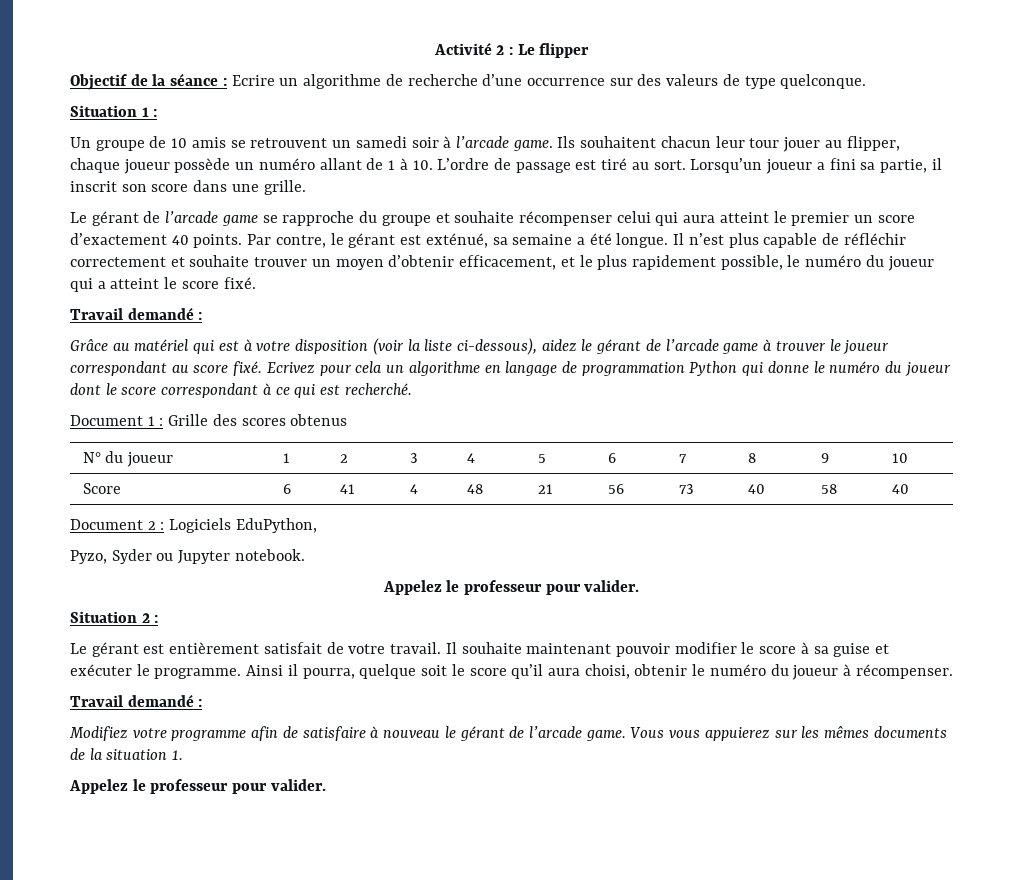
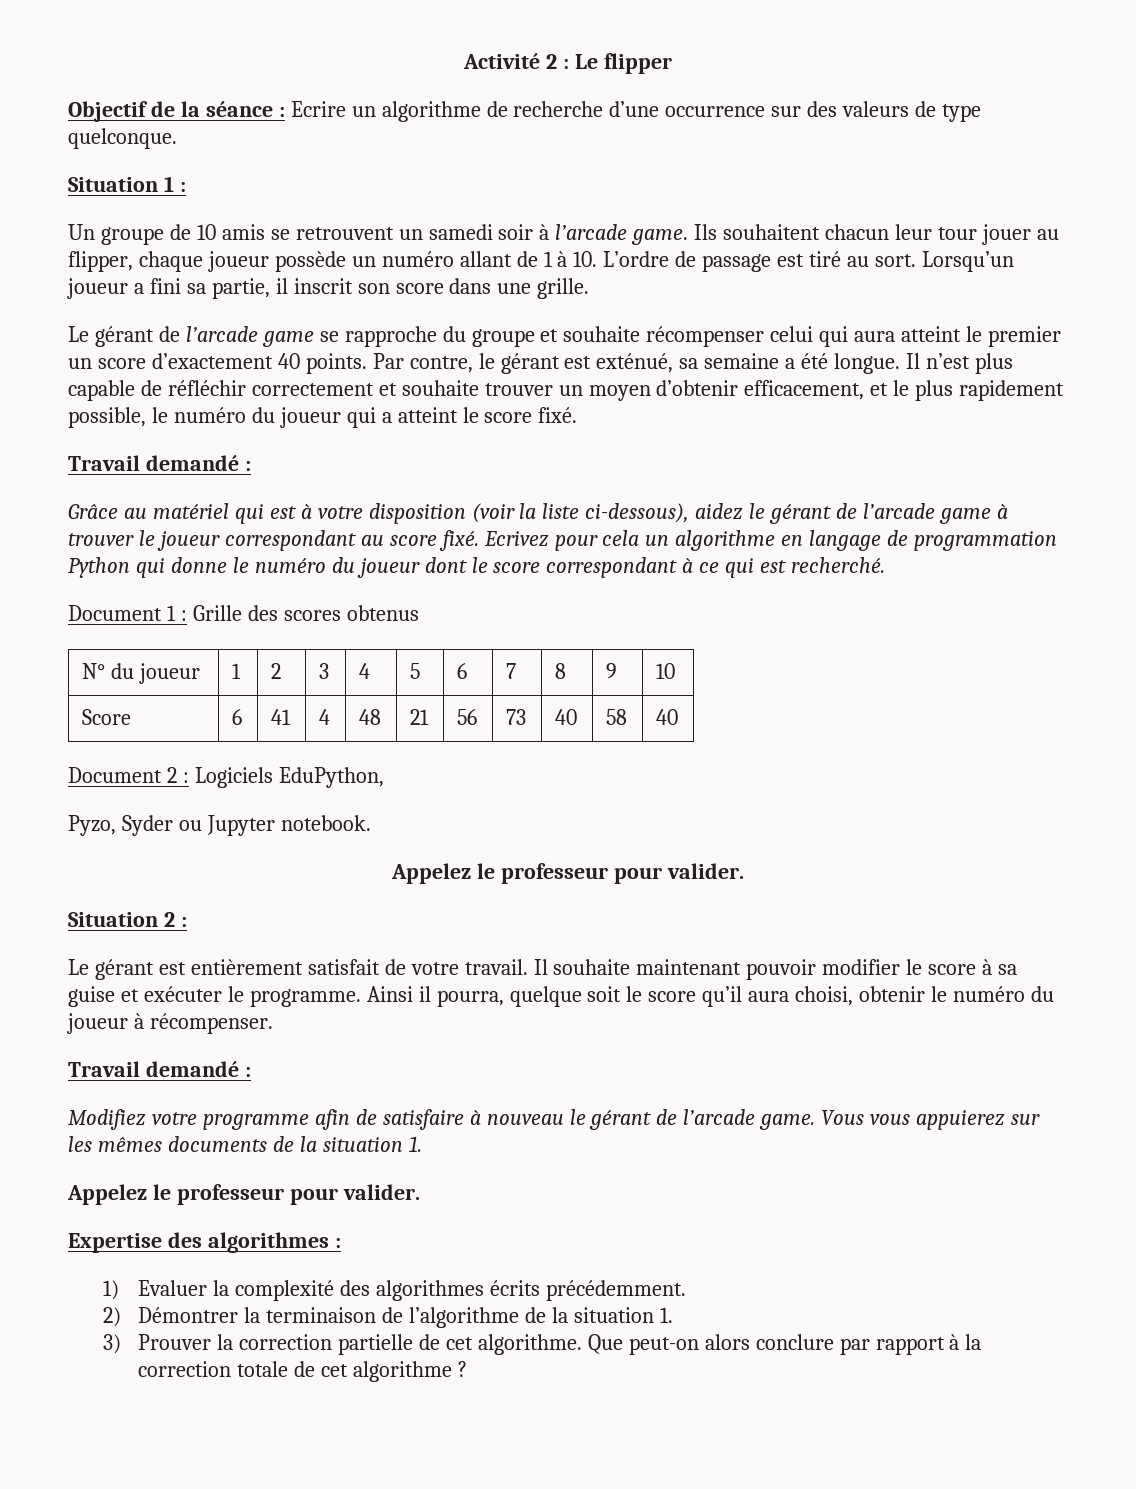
+ Expertise des algorithmes :
+ 1) Evaluer la complexité des algorithmes écrits précédemment.
+ 2) Démontrer la terminaison de l’algorithme de la situation 1.
+ 3) Prouver la correction partielle de cet algorithme. Que peut-on alors conclure par rapport à la correction totale de cet algorithme ?

